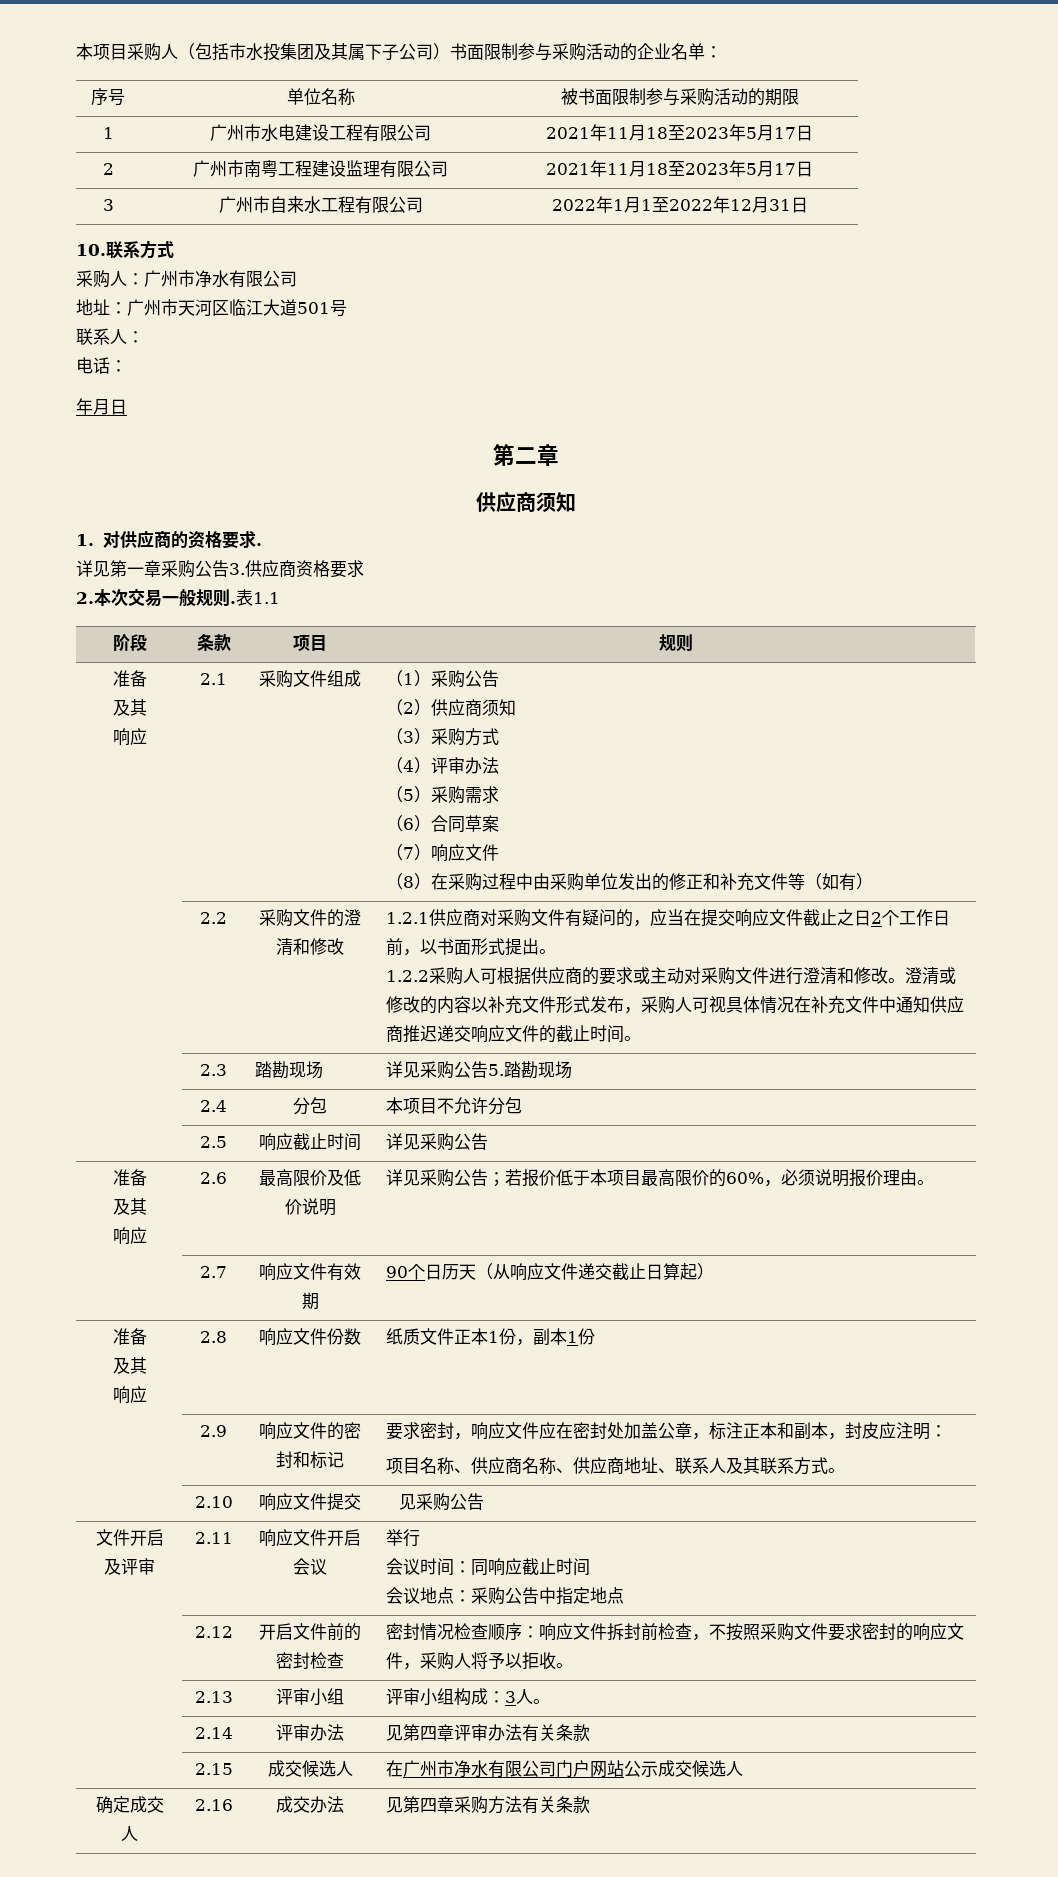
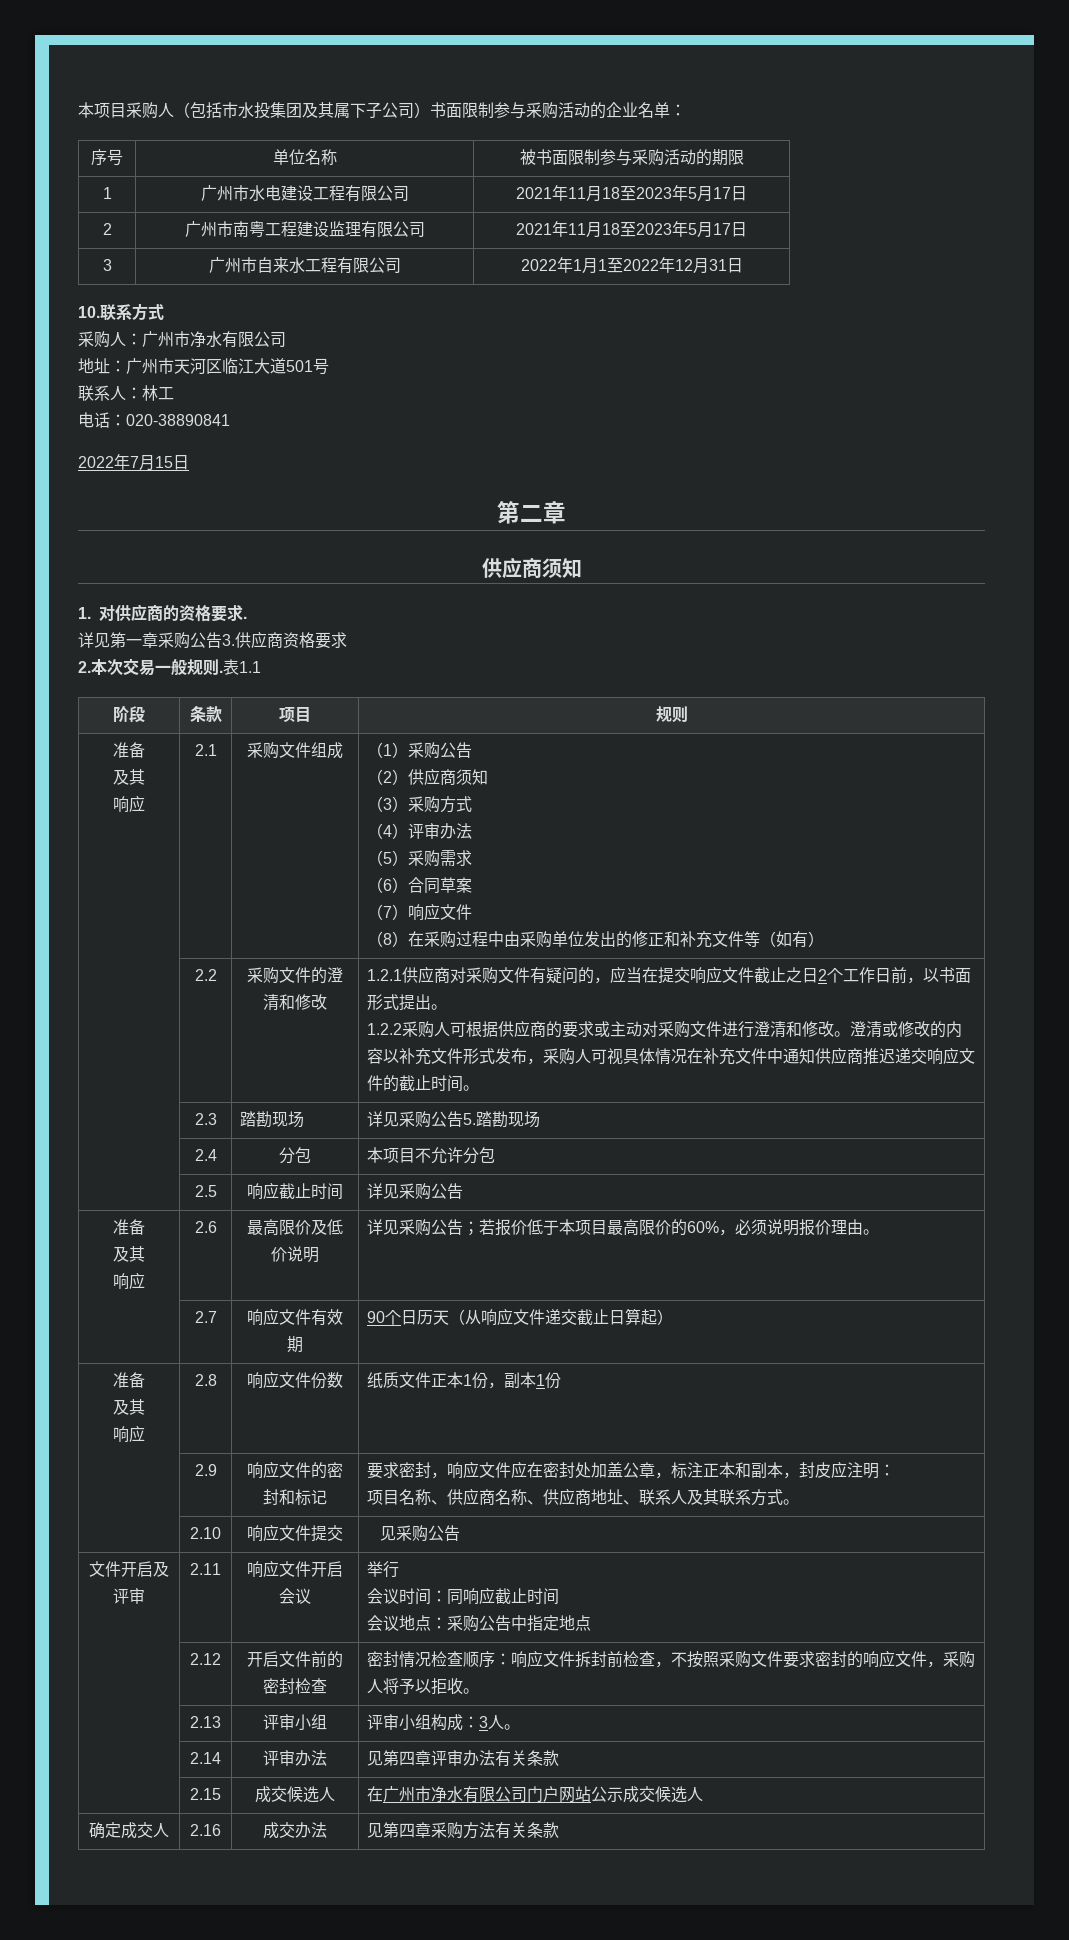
- 联系人：
+ 联系人：林工
- 电话：
- 年月日
+ 电话：020-38890841
+ 2022年7月15日

